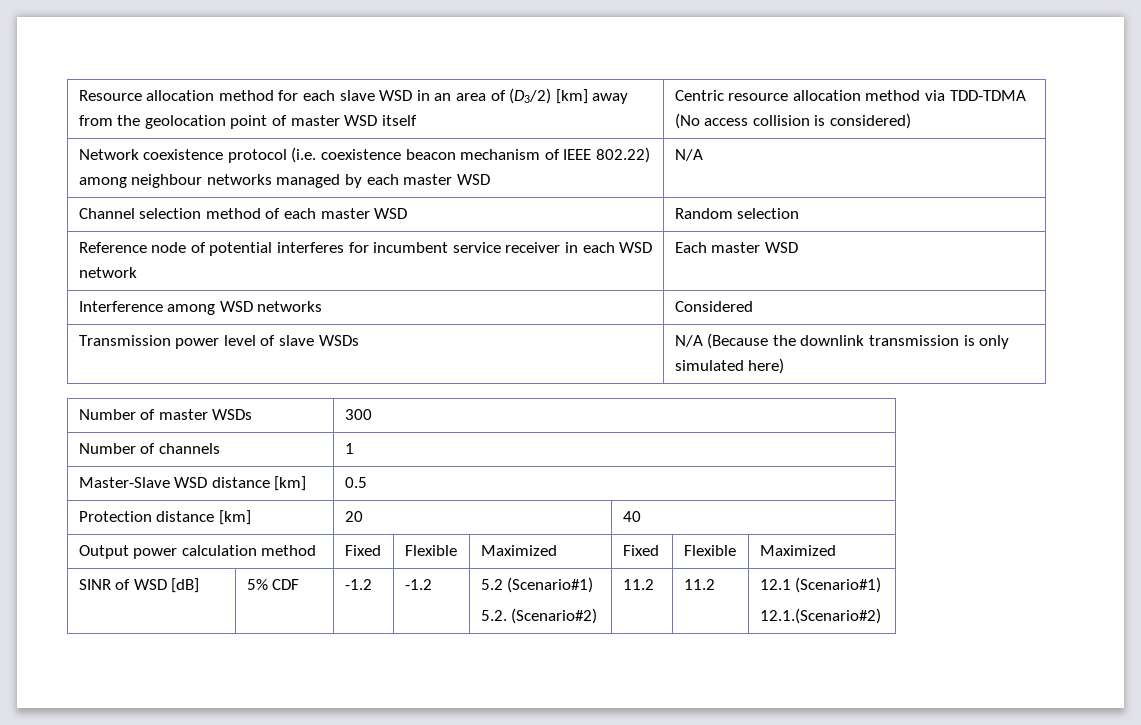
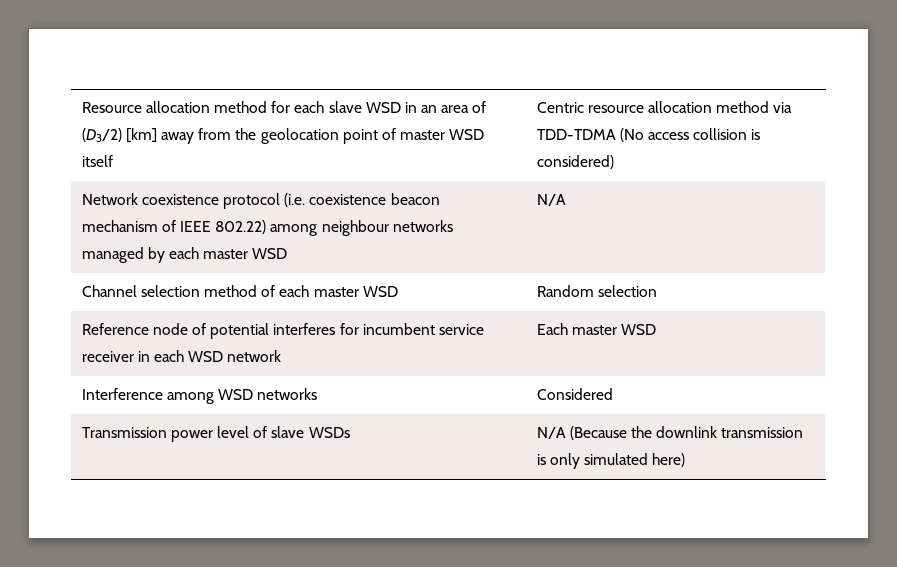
- Number of master WSDs | 300
- Number of channels | 1
- Master-Slave WSD distance [km] | 0.5
- Protection distance [km] | 20 | 40
- Output power calculation method | Fixed | Flexible | Maximized | Fixed | Flexible | Maximized
- SINR of WSD [dB] | 5% CDF | -1.2 | -1.2 | 5.2 (Scenario#1)
- 5.2. (Scenario#2) | 11.2 | 11.2 | 12.1 (Scenario#1)
- 12.1.(Scenario#2)

